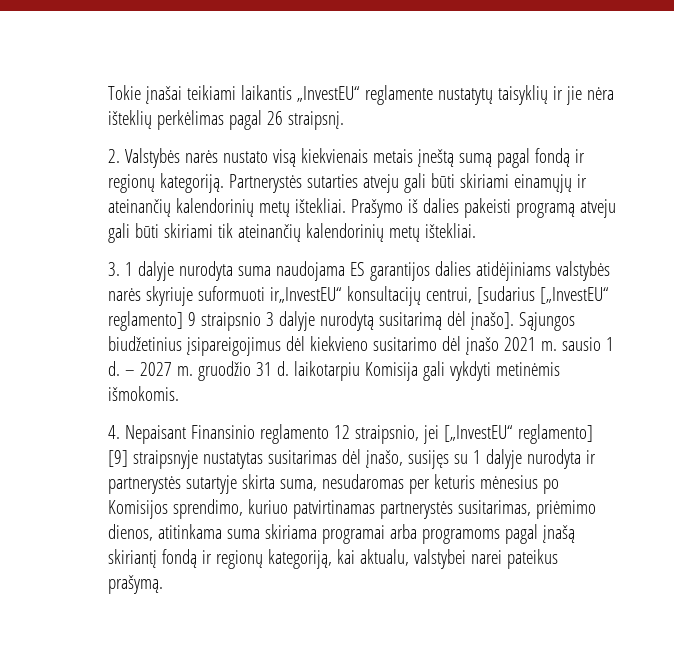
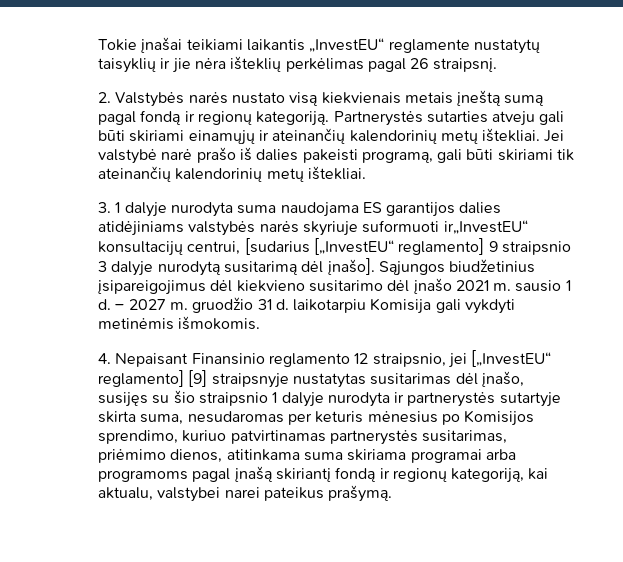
- Prašymo iš dalies pakeisti programą atveju gali būti skiriami tik ateinančių kalendorinių metų ištekliai.
+ Jei valstybė narė prašo iš dalies pakeisti programą, gali būti skiriami tik ateinančių kalendorinių metų ištekliai.
- 4. Nepaisant Finansinio reglamento 12 straipsnio, jei [„InvestEU“ reglamento] [9] straipsnyje nustatytas susitarimas dėl įnašo, susijęs su 1 dalyje nurodyta ir partnerystės sutartyje skirta suma, nesudaromas per keturis mėnesius po Komisijos sprendimo, kuriuo patvirtinamas partnerystės susitarimas, priėmimo dienos, atitinkama suma skiriama programai arba programoms pagal įnašą skiriantį fondą ir regionų kategoriją, kai aktualu, valstybei narei pateikus prašymą.
+ 4. Nepaisant Finansinio reglamento 12 straipsnio, jei [„InvestEU“ reglamento] [9] straipsnyje nustatytas susitarimas dėl įnašo, susijęs su šio straipsnio 1 dalyje nurodyta ir partnerystės sutartyje skirta suma, nesudaromas per keturis mėnesius po Komisijos sprendimo, kuriuo patvirtinamas partnerystės susitarimas, priėmimo dienos, atitinkama suma skiriama programai arba programoms pagal įnašą skiriantį fondą ir regionų kategoriją, kai aktualu, valstybei narei pateikus prašymą.

